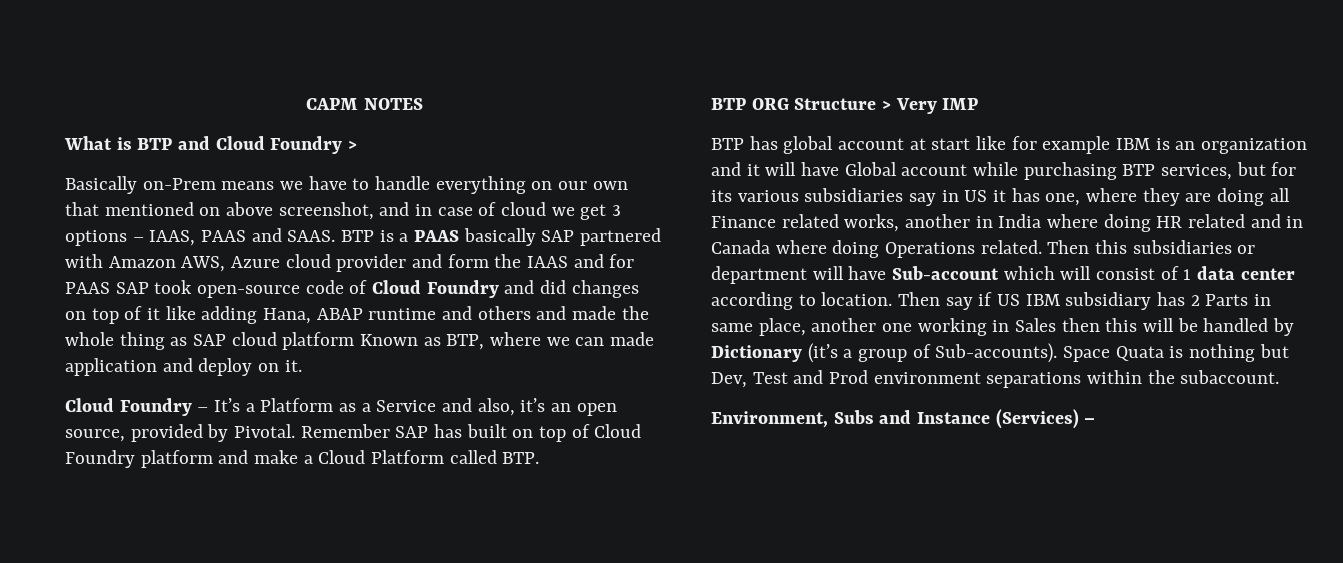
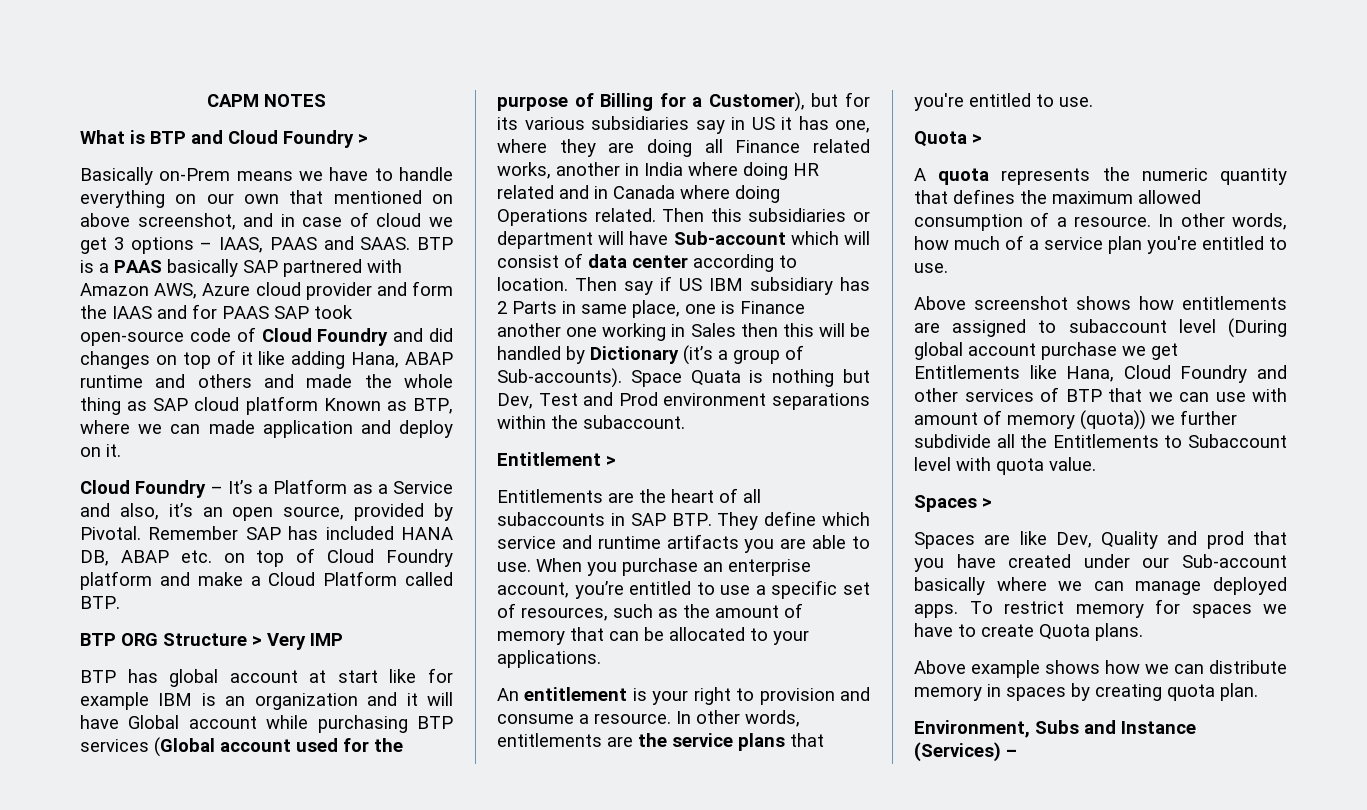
- Remember SAP has built on top of Cloud Foundry platform and make a Cloud Platform called BTP.
+ Remember SAP has included HANA DB, ABAP etc. on top of Cloud Foundry platform and make a Cloud Platform called BTP.
- BTP has global account at start like for example IBM is an organization and it will have Global account while purchasing BTP services, but for its various subsidiaries say in US it has one, where they are doing all Finance related works, another in India where doing HR related and in Canada where doing Operations related.
+ BTP has global account at start like for example IBM is an organization and it will have Global account while purchasing BTP services (Global account used for the purpose of Billing for a Customer), but for its various subsidiaries say in US it has one, where they are doing all Finance related works, another in India where doing HR related and in Canada where doing Operations related.
- Then this subsidiaries or department will have Sub-account which will consist of 1 data center according to location.
+ Then this subsidiaries or department will have Sub-account which will consist of data center according to location.
- Then say if US IBM subsidiary has 2 Parts in same place, another one working in Sales then this will be handled by Dictionary (it’s a group of Sub-accounts).
+ Then say if US IBM subsidiary has 2 Parts in same place, one is Finance another one working in Sales then this will be handled by Dictionary (it’s a group of Sub-accounts).
+ Entitlement >
+ Entitlements are the heart of all subaccounts in SAP BTP. They define which service and runtime artifacts you are able to use. When you purchase an enterprise account, you’re entitled to use a specific set of resources, such as the amount of memory that can be allocated to your applications.
+ An entitlement is your right to provision and consume a resource. In other words, entitlements are the service plans that you're entitled to use.
+ Quota >
+ A quota represents the numeric quantity that defines the maximum allowed consumption of a resource. In other words, how much of a service plan you're entitled to use.
+ Above screenshot shows how entitlements are assigned to subaccount level (During global account purchase we get Entitlements like Hana, Cloud Foundry and other services of BTP that we can use with amount of memory (quota)) we further subdivide all the Entitlements to Subaccount level with quota value.
+ Spaces >
+ Spaces are like Dev, Quality and prod that you have created under our Sub-account basically where we can manage deployed apps. To restrict memory for spaces we have to create Quota plans.
+ Above example shows how we can distribute memory in spaces by creating quota plan.

